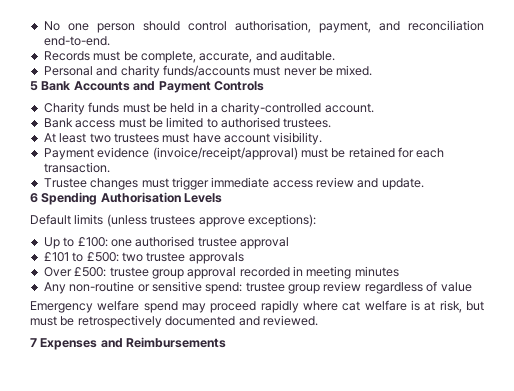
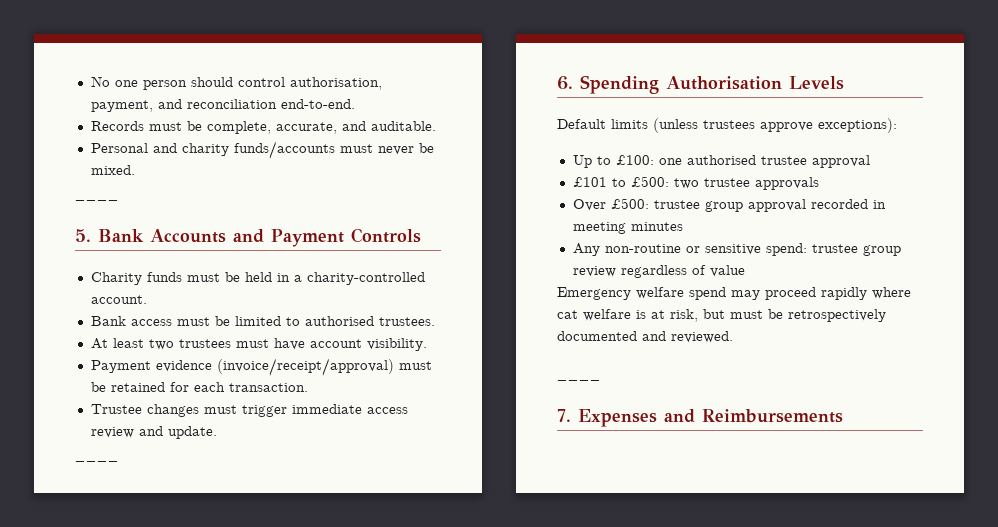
  Personal and charity funds/accounts must never be mixed.
- 5 Bank Accounts and Payment Controls
+ ____
+ 5. Bank Accounts and Payment Controls
  Trustee changes must trigger immediate access review and update.
- 6 Spending Authorisation Levels
+ ____
+ 6. Spending Authorisation Levels
  Emergency welfare spend may proceed rapidly where cat welfare is at risk, but must be retrospectively documented and reviewed.
- 7 Expenses and Reimbursements
+ ____
+ 7. Expenses and Reimbursements

